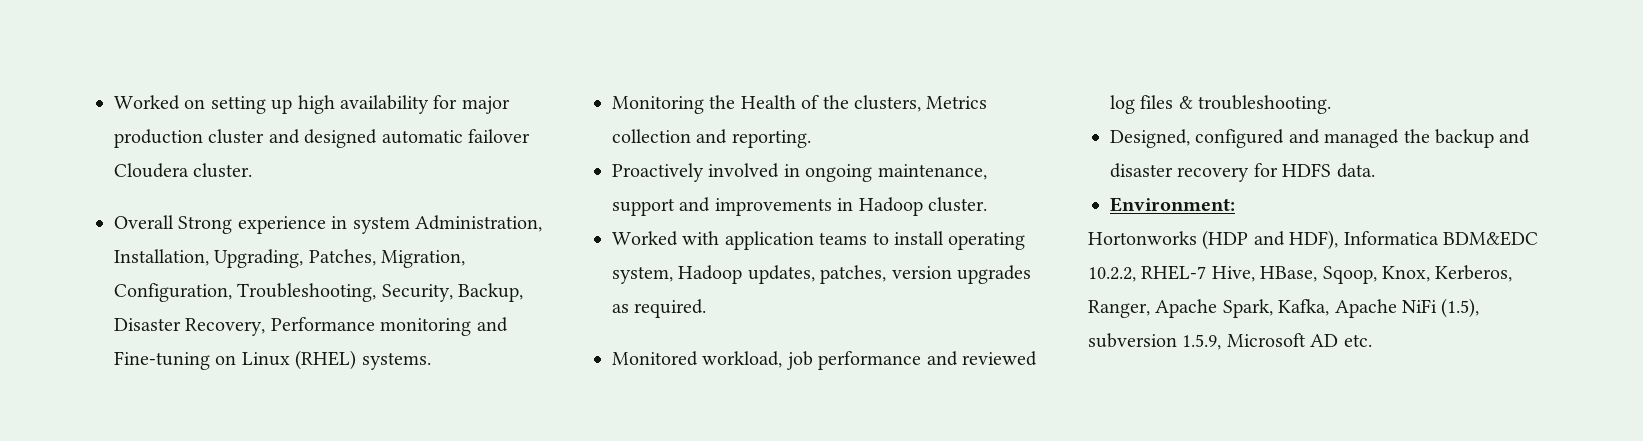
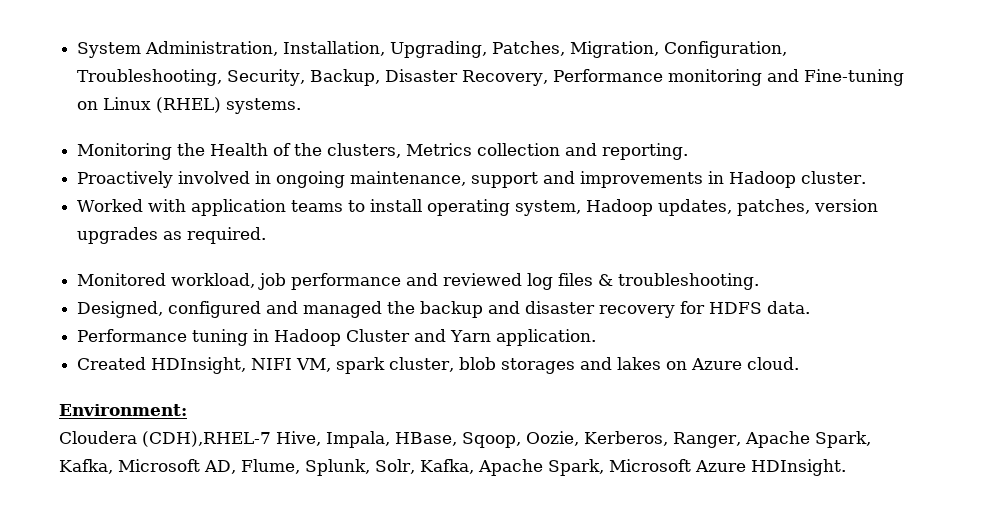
- Worked on setting up high availability for major production cluster and designed automatic failover Cloudera cluster.
- Overall Strong experience in system Administration, Installation, Upgrading, Patches, Migration, Configuration, Troubleshooting, Security, Backup, Disaster Recovery, Performance monitoring and Fine-tuning on Linux (RHEL) systems.
+ System Administration, Installation, Upgrading, Patches, Migration, Configuration, Troubleshooting, Security, Backup, Disaster Recovery, Performance monitoring and Fine-tuning on Linux (RHEL) systems.
+ Performance tuning in Hadoop Cluster and Yarn application.
+ Created HDInsight, NIFI VM, spark cluster, blob storages and lakes on Azure cloud.
  Environment:
- Hortonworks (HDP and HDF), Informatica BDM&EDC 10.2.2, RHEL-7 Hive, HBase, Sqoop, Knox, Kerberos, Ranger, Apache Spark, Kafka, Apache NiFi (1.5), subversion 1.5.9, Microsoft AD etc.
+ Cloudera (CDH),RHEL-7 Hive, Impala, HBase, Sqoop, Oozie, Kerberos, Ranger, Apache Spark, Kafka, Microsoft AD, Flume, Splunk, Solr, Kafka, Apache Spark, Microsoft Azure HDInsight.

